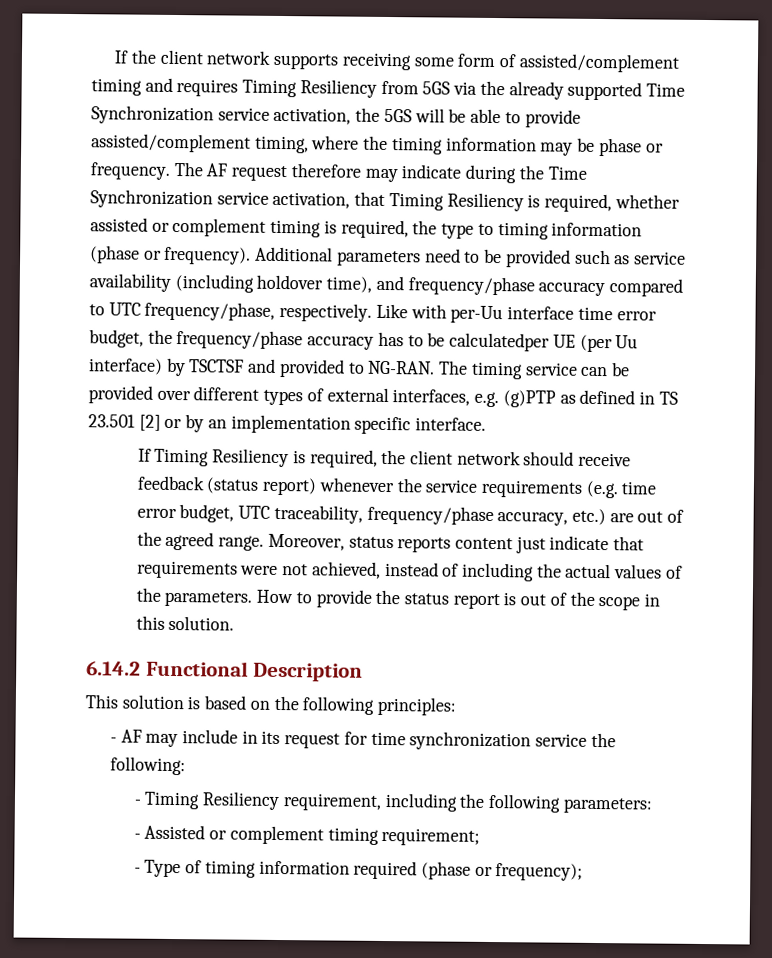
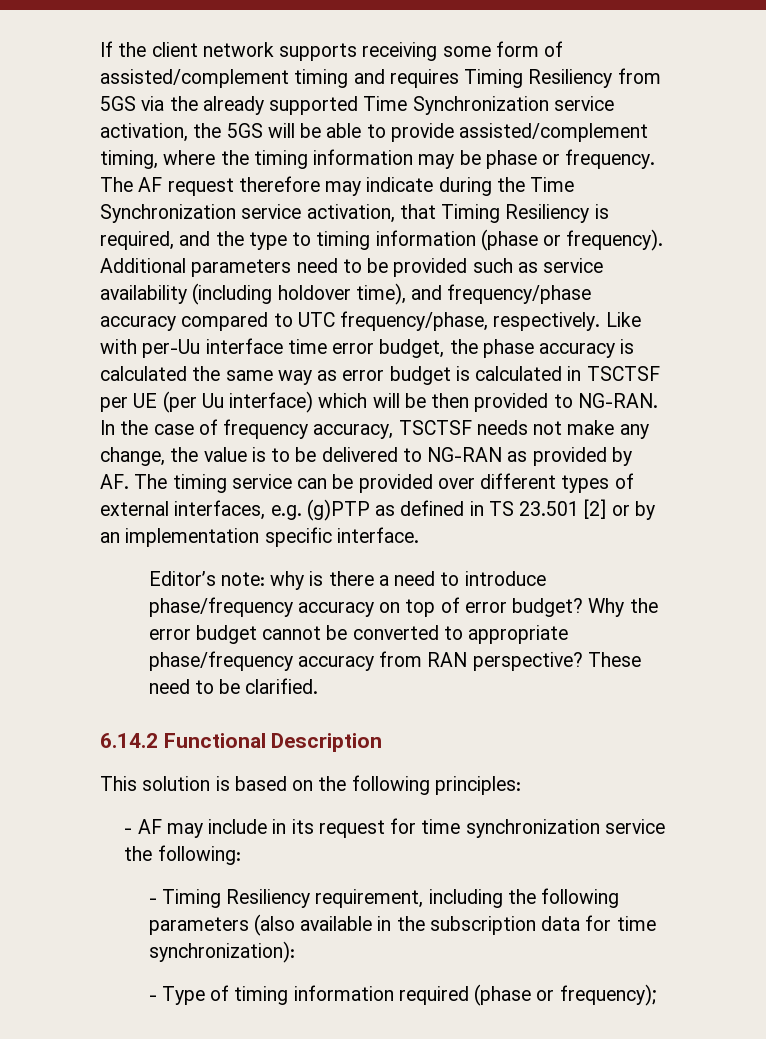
- The AF request therefore may indicate during the Time Synchronization service activation, that Timing Resiliency is required, whether assisted or complement timing is required, the type to timing information (phase or frequency).
+ The AF request therefore may indicate during the Time Synchronization service activation, that Timing Resiliency is required, and the type to timing information (phase or frequency).
- Like with per-Uu interface time error budget, the frequency/phase accuracy has to be calculatedper UE (per Uu interface) by TSCTSF and provided to NG-RAN. The timing service can be provided over different types of external interfaces, e.g. (g)PTP as defined in TS 23.501 [2] or by an implementation specific interface.
+ Like with per-Uu interface time error budget, the phase accuracy is calculated the same way as error budget is calculated in TSCTSF per UE (per Uu interface) which will be then provided to NG-RAN. In the case of frequency accuracy, TSCTSF needs not make any change, the value is to be delivered to NG-RAN as provided by AF. The timing service can be provided over different types of external interfaces, e.g. (g)PTP as defined in TS 23.501 [2] or by an implementation specific interface.
- If Timing Resiliency is required, the client network should receive feedback (status report) whenever the service requirements (e.g. time error budget, UTC traceability, frequency/phase accuracy, etc.) are out of the agreed range. Moreover, status reports content just indicate that requirements were not achieved, instead of including the actual values of the parameters. How to provide the status report is out of the scope in this solution.
+ Editor’s note: why is there a need to introduce phase/frequency accuracy on top of error budget? Why the error budget cannot be converted to appropriate phase/frequency accuracy from RAN perspective? These need to be clarified.
- - Timing Resiliency requirement, including the following parameters:
- - Assisted or complement timing requirement;
+ - Timing Resiliency requirement, including the following parameters (also available in the subscription data for time synchronization):

